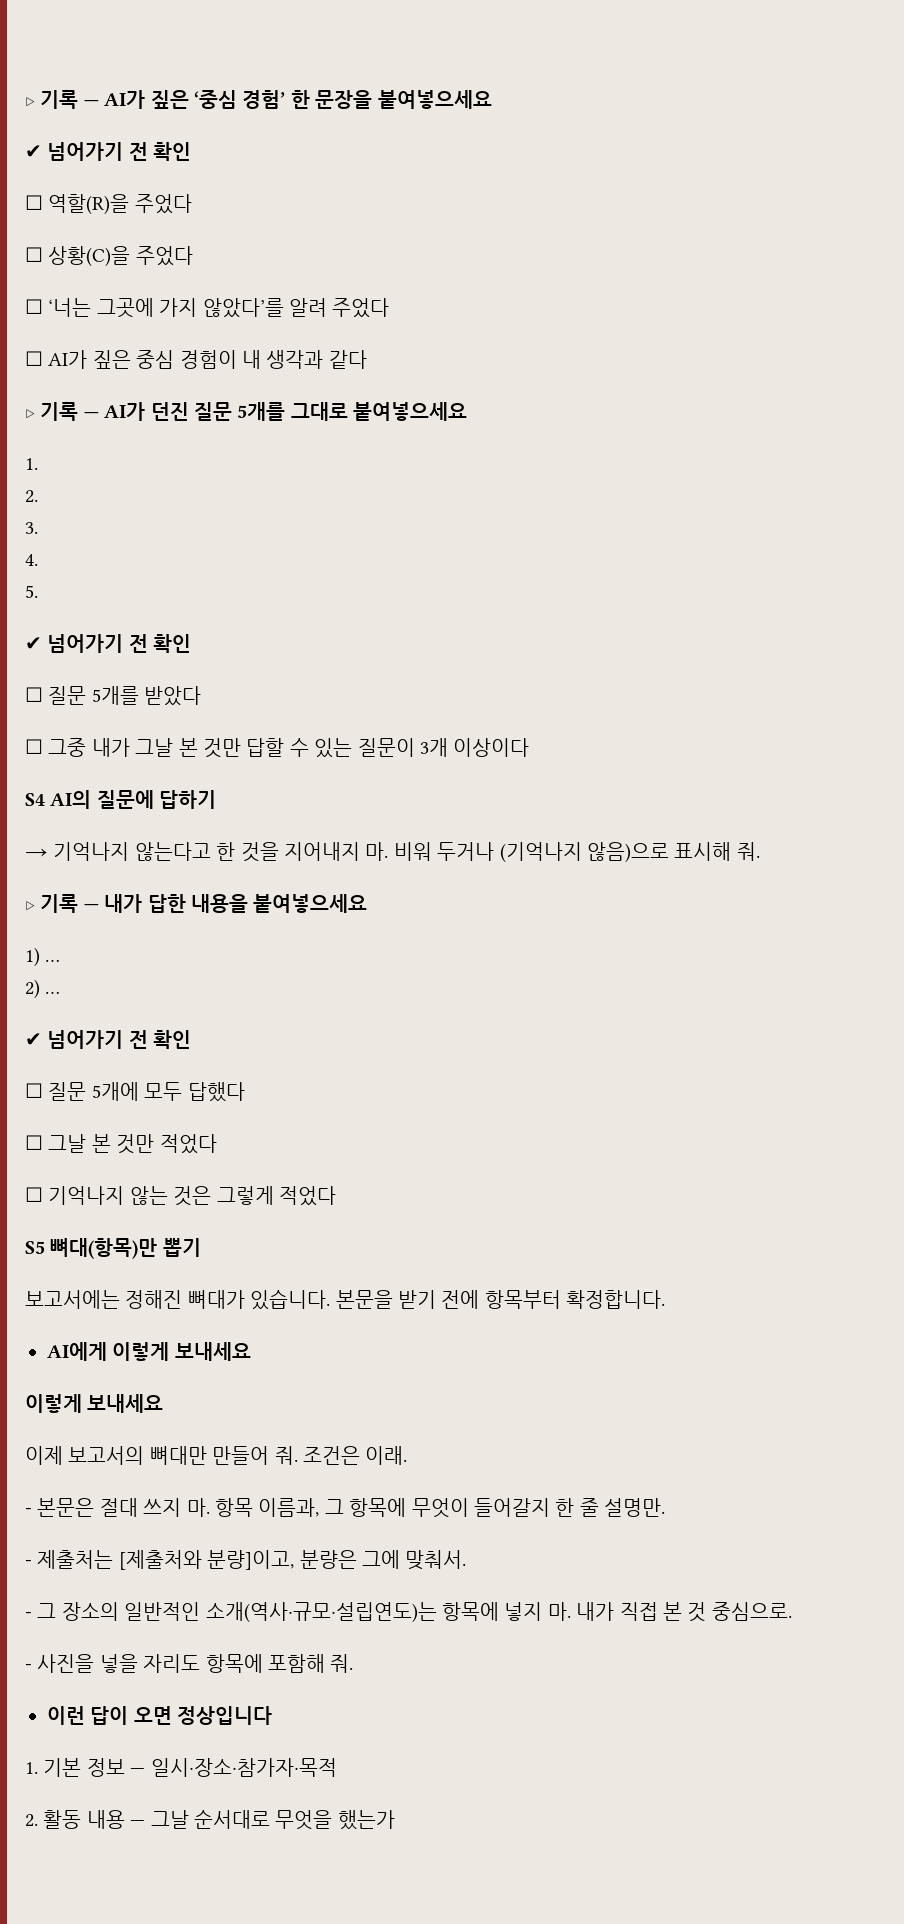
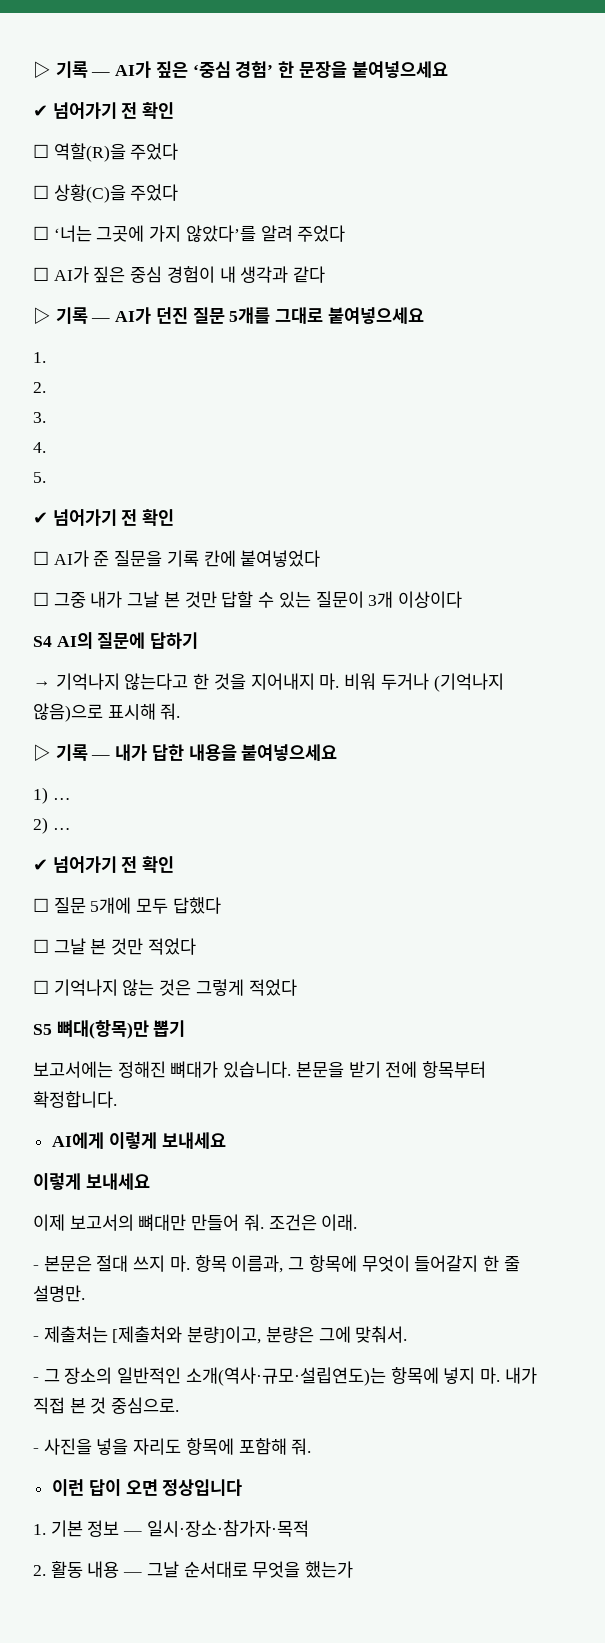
- ☐ 질문 5개를 받았다
+ ☐ AI가 준 질문을 기록 칸에 붙여넣었다

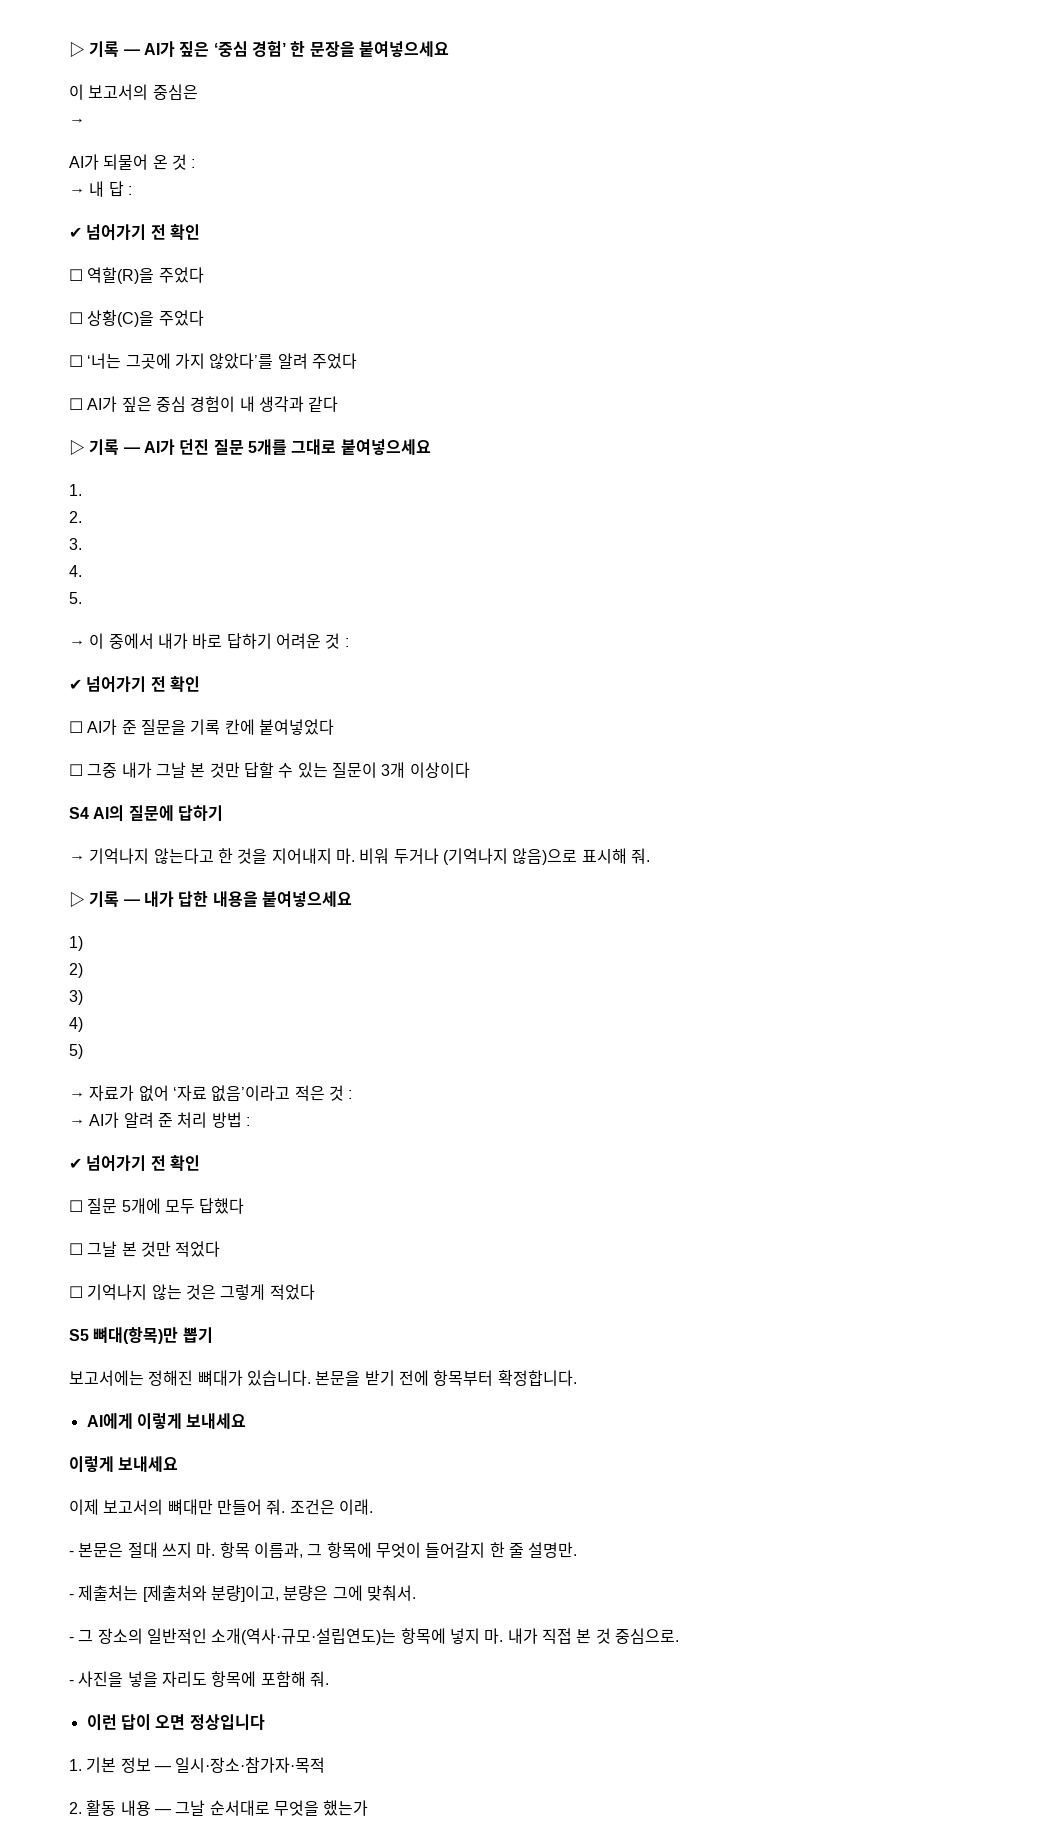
+ 이 보고서의 중심은
+ →
+ AI가 되물어 온 것 :
+ → 내 답 :
+ → 이 중에서 내가 바로 답하기 어려운 것 :
- 1) …
+ 1)
- 2) …
+ 2)
+ 3)
+ 4)
+ 5)
+ → 자료가 없어 ‘자료 없음’이라고 적은 것 :
+ → AI가 알려 준 처리 방법 :

